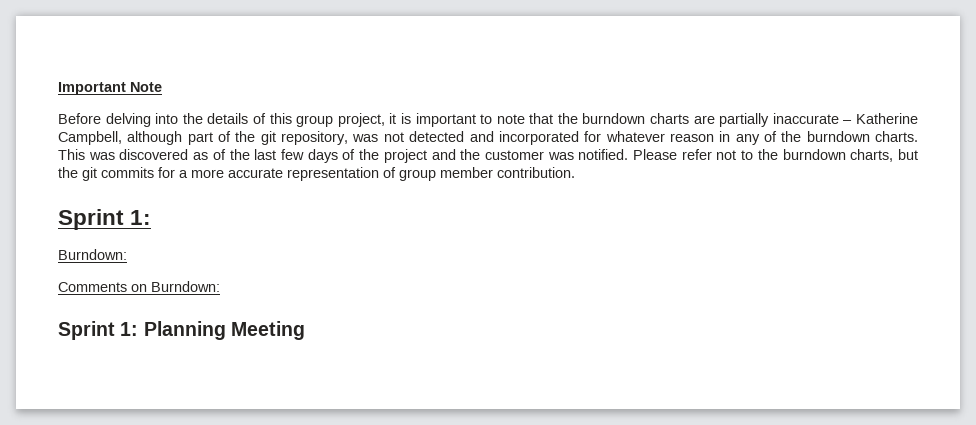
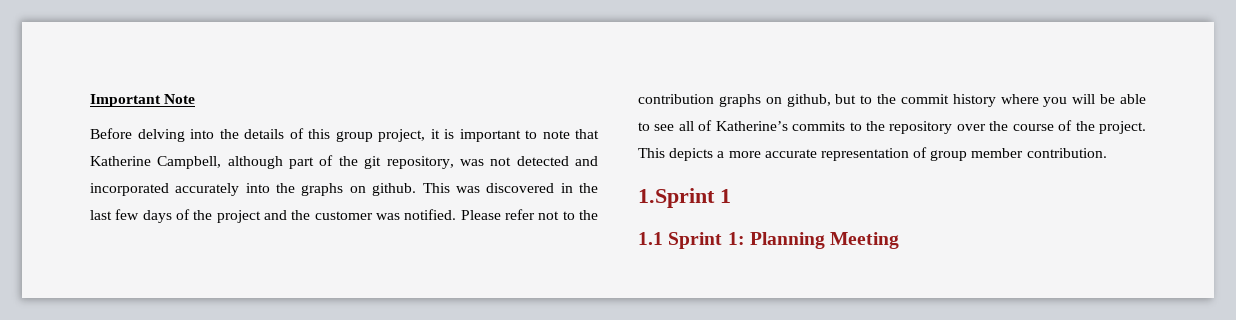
- Before delving into the details of this group project, it is important to note that the burndown charts are partially inaccurate – Katherine Campbell, although part of the git repository, was not detected and incorporated for whatever reason in any of the burndown charts.
+ Before delving into the details of this group project, it is important to note that Katherine Campbell, although part of the git repository, was not detected and incorporated accurately into the graphs on github.
- This was discovered as of the last few days of the project and the customer was notified.
+ This was discovered in the last few days of the project and the customer was notified.
- Please refer not to the burndown charts, but the git commits for a more accurate representation of group member contribution.
- Sprint 1:
- Burndown:
- Comments on Burndown:
- Sprint 1: Planning Meeting
+ Please refer not to the contribution graphs on github, but to the commit history where you will be able to see all of Katherine’s commits to the repository over the course of the project. This depicts a more accurate representation of group member contribution.
+ 1.Sprint 1
+ 1.1 Sprint 1: Planning Meeting

